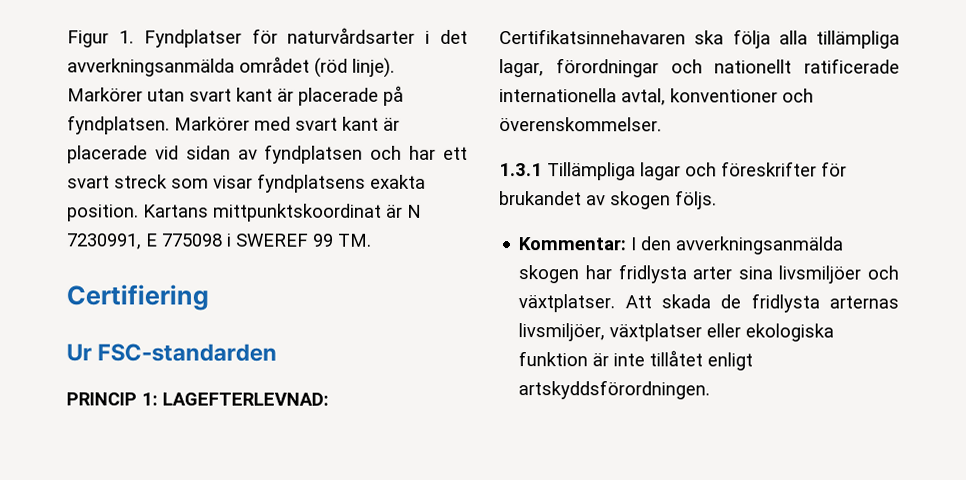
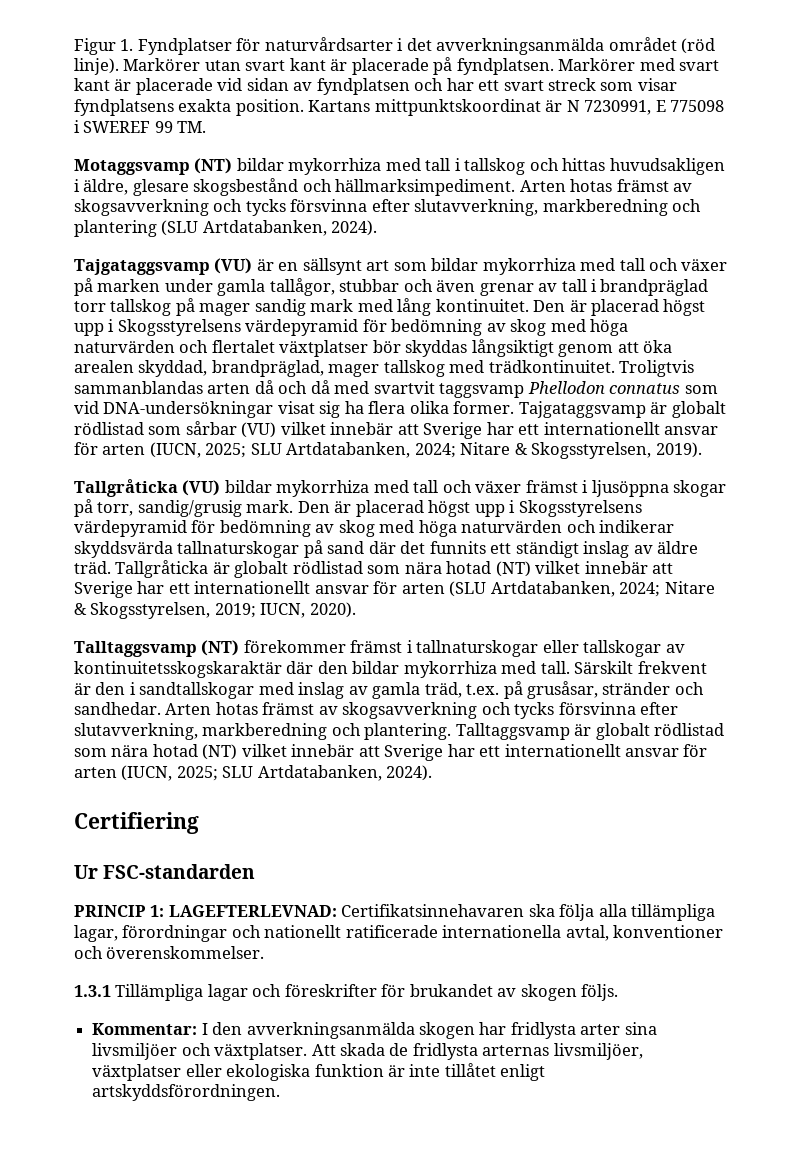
+ Motaggsvamp (NT) bildar mykorrhiza med tall i tallskog och hittas huvudsakligen i äldre, glesare skogsbestånd och hällmarksimpediment. Arten hotas främst av skogsavverkning och tycks försvinna efter slutavverkning, markberedning och plantering (SLU Artdatabanken, 2024).
+ Tajgataggsvamp (VU) är en sällsynt art som bildar mykorrhiza med tall och växer på marken under gamla tallågor, stubbar och även grenar av tall i brandpräglad torr tallskog på mager sandig mark med lång kontinuitet. Den är placerad högst upp i Skogsstyrelsens värdepyramid för bedömning av skog med höga naturvärden och flertalet växtplatser bör skyddas långsiktigt genom att öka arealen skyddad, brandpräglad, mager tallskog med trädkontinuitet. Troligtvis sammanblandas arten då och då med svartvit taggsvamp Phellodon connatus som vid DNA-undersökningar visat sig ha flera olika former. Tajgataggsvamp är globalt rödlistad som sårbar (VU) vilket innebär att Sverige har ett internationellt ansvar för arten (IUCN, 2025; SLU Artdatabanken, 2024; Nitare & Skogsstyrelsen, 2019).
+ Tallgråticka (VU) bildar mykorrhiza med tall och växer främst i ljusöppna skogar på torr, sandig/grusig mark. Den är placerad högst upp i Skogsstyrelsens värdepyramid för bedömning av skog med höga naturvärden och indikerar skyddsvärda tallnaturskogar på sand där det funnits ett ständigt inslag av äldre träd. Tallgråticka är globalt rödlistad som nära hotad (NT) vilket innebär att Sverige har ett internationellt ansvar för arten (SLU Artdatabanken, 2024; Nitare & Skogsstyrelsen, 2019; IUCN, 2020).
+ Talltaggsvamp (NT) förekommer främst i tallnaturskogar eller tallskogar av kontinuitetsskogskaraktär där den bildar mykorrhiza med tall. Särskilt frekvent är den i sandtallskogar med inslag av gamla träd, t.ex. på grusåsar, stränder och sandhedar. Arten hotas främst av skogsavverkning och tycks försvinna efter slutavverkning, markberedning och plantering. Talltaggsvamp är globalt rödlistad som nära hotad (NT) vilket innebär att Sverige har ett internationellt ansvar för arten (IUCN, 2025; SLU Artdatabanken, 2024).

